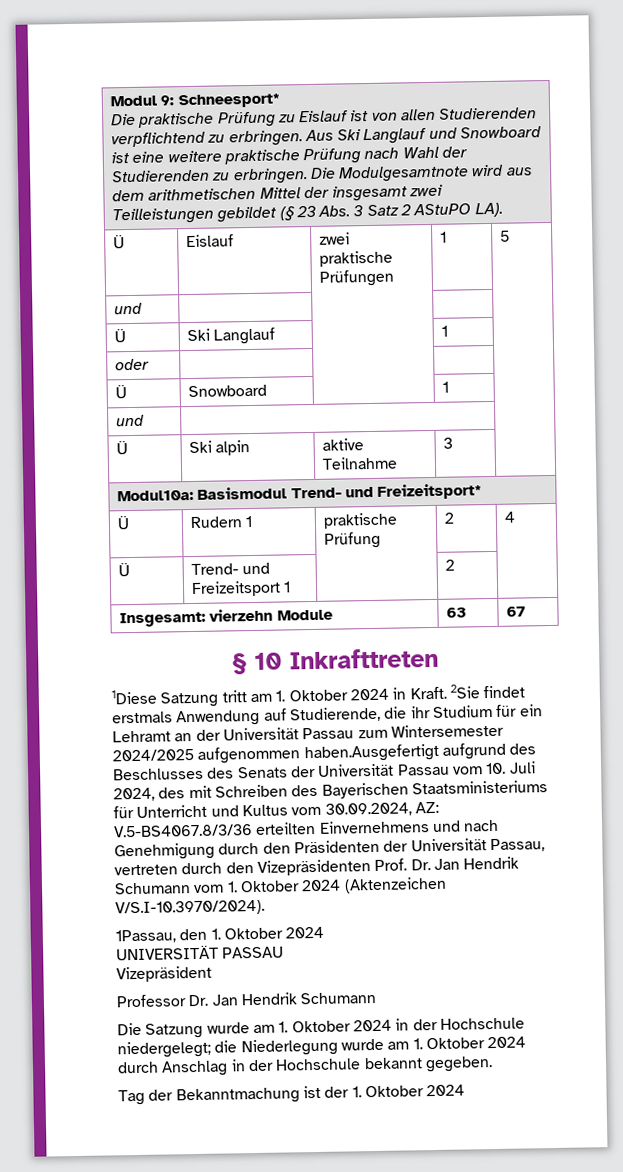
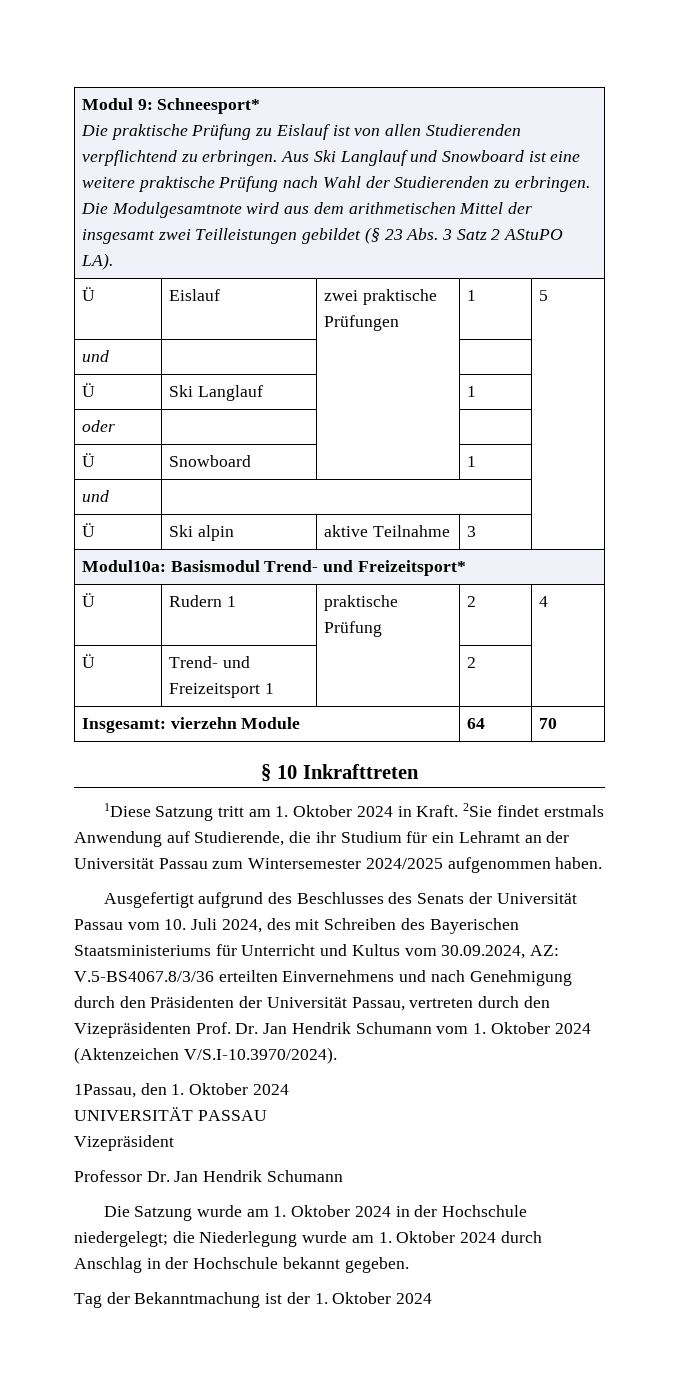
- Insgesamt: vierzehn Module | 63 | 67
+ Insgesamt: vierzehn Module | 64 | 70
- 2Sie findet erstmals Anwendung auf Studierende, die ihr Studium für ein Lehramt an der Universität Passau zum Wintersemester 2024/2025 aufgenommen haben.Ausgefertigt aufgrund des Beschlusses des Senats der Universität Passau vom 10. Juli 2024, des mit Schreiben des Bayerischen Staatsministeriums für Unterricht und Kultus vom 30.09.2024, AZ:
+ 2Sie findet erstmals Anwendung auf Studierende, die ihr Studium für ein Lehramt an der Universität Passau zum Wintersemester 2024/2025 aufgenommen haben.
+ Ausgefertigt aufgrund des Beschlusses des Senats der Universität Passau vom 10. Juli 2024, des mit Schreiben des Bayerischen Staatsministeriums für Unterricht und Kultus vom 30.09.2024, AZ:

